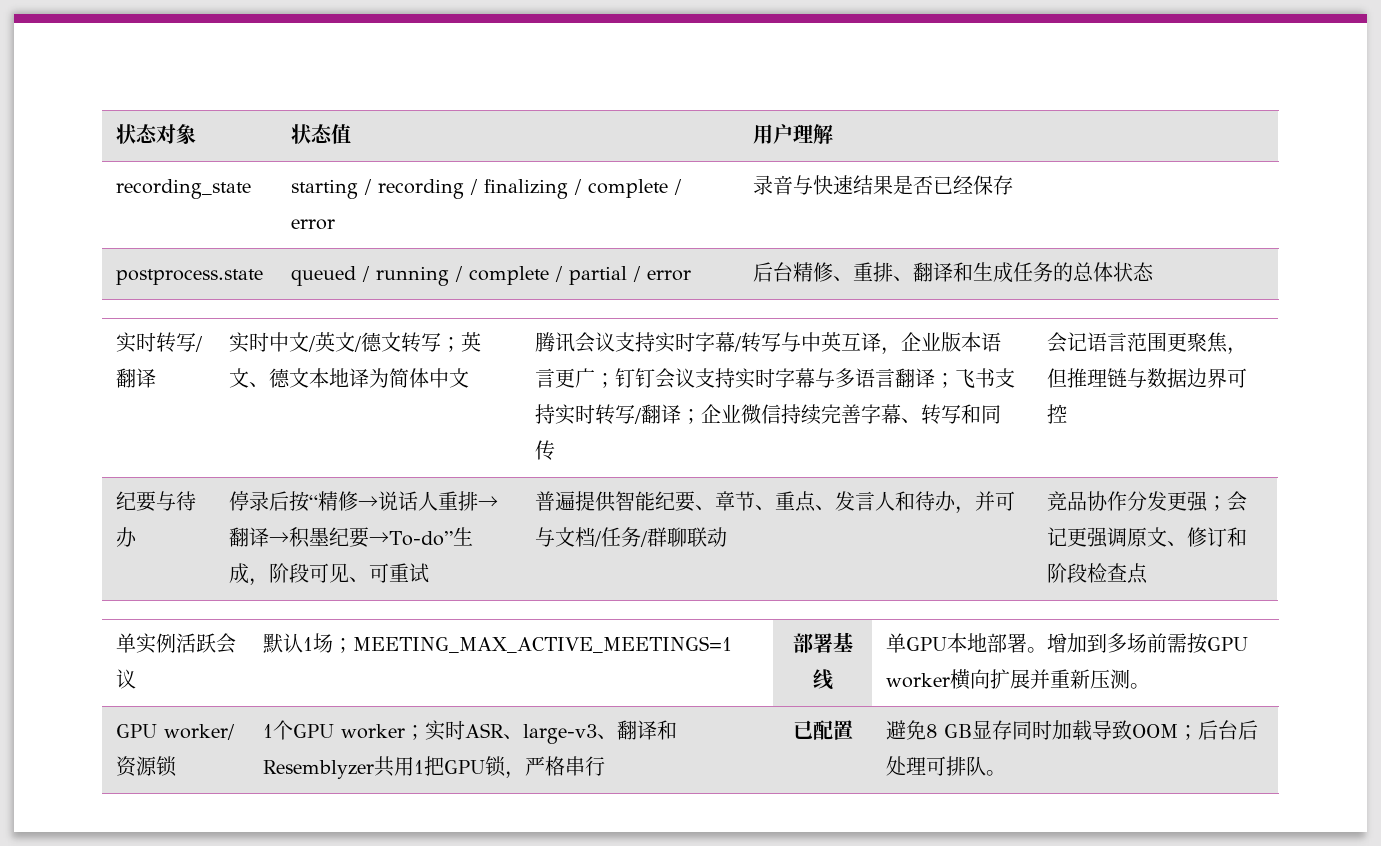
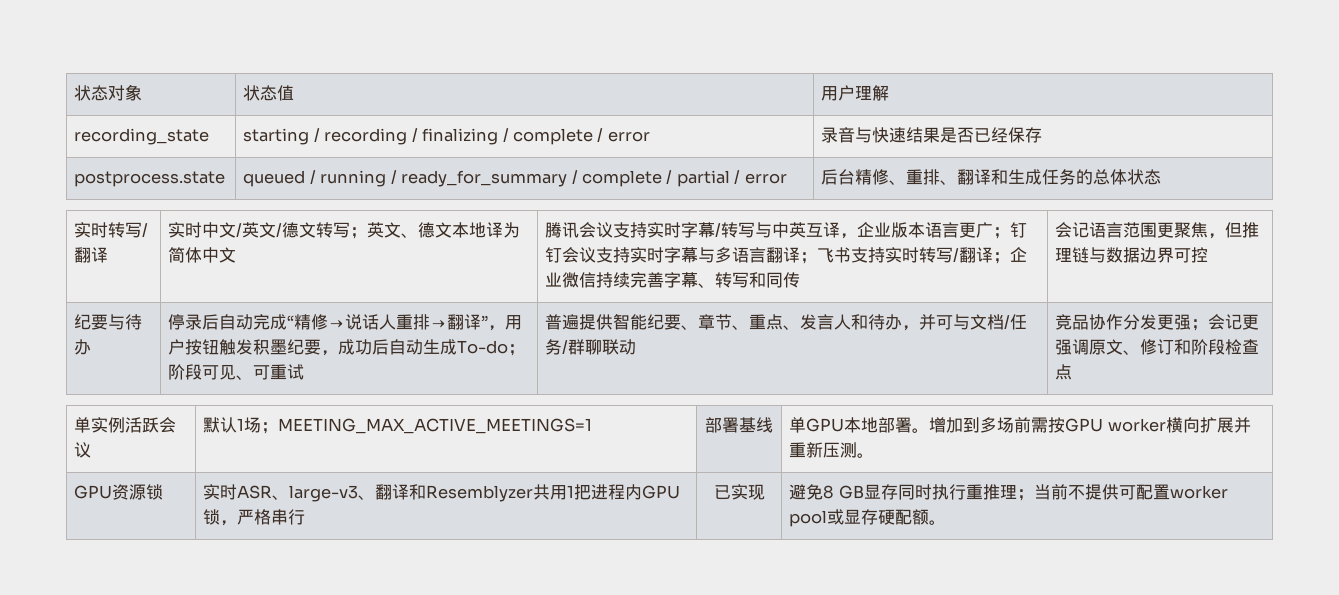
- postprocess.state | queued / running / complete / partial / error | 后台精修、重排、翻译和生成任务的总体状态
+ postprocess.state | queued / running / ready_for_summary / complete / partial / error | 后台精修、重排、翻译和生成任务的总体状态
- 停录后按“精修→说话人重排→翻译→积墨纪要→To-do”生成，阶段可见、可重试
+ 停录后自动完成“精修→说话人重排→翻译”，用户按钮触发积墨纪要，成功后自动生成To-do；阶段可见、可重试
- GPU worker/资源锁 | 1个GPU worker；实时ASR、large-v3、翻译和Resemblyzer共用1把GPU锁，严格串行 | 已配置 | 避免8 GB显存同时加载导致OOM；后台后处理可排队。
+ GPU资源锁 | 实时ASR、large-v3、翻译和Resemblyzer共用1把进程内GPU锁，严格串行 | 已实现 | 避免8 GB显存同时执行重推理；当前不提供可配置worker pool或显存硬配额。

